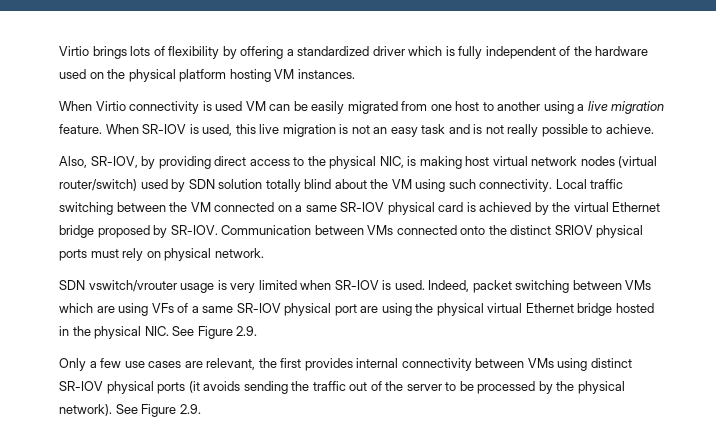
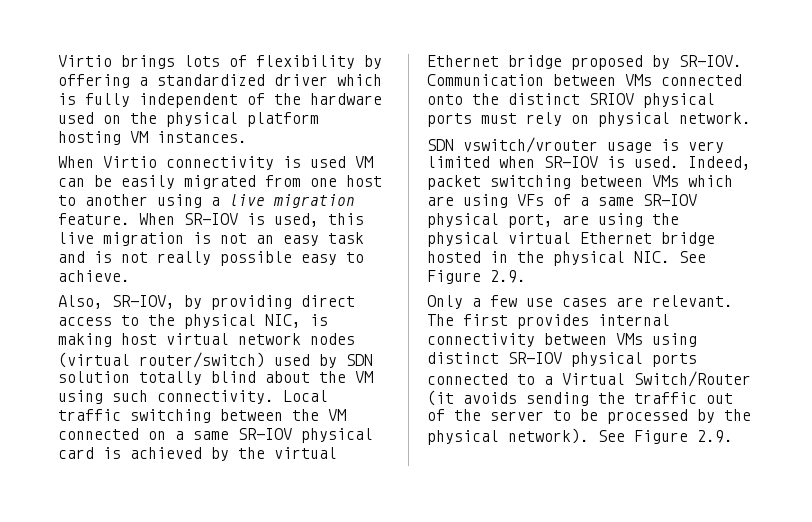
- When SR-IOV is used, this live migration is not an easy task and is not really possible to achieve.
+ When SR-IOV is used, this live migration is not an easy task and is not really possible easy to achieve.
- Indeed, packet switching between VMs which are using VFs of a same SR-IOV physical port are using the physical virtual Ethernet bridge hosted in the physical NIC. See Figure 2.9.
+ Indeed, packet switching between VMs which are using VFs of a same SR-IOV physical port, are using the physical virtual Ethernet bridge hosted in the physical NIC. See Figure 2.9.
- Only a few use cases are relevant, the first provides internal connectivity between VMs using distinct SR-IOV physical ports (it avoids sending the traffic out of the server to be processed by the physical network).
+ Only a few use cases are relevant. The first provides internal connectivity between VMs using distinct SR-IOV physical ports connected to a Virtual Switch/Router (it avoids sending the traffic out of the server to be processed by the physical network).

